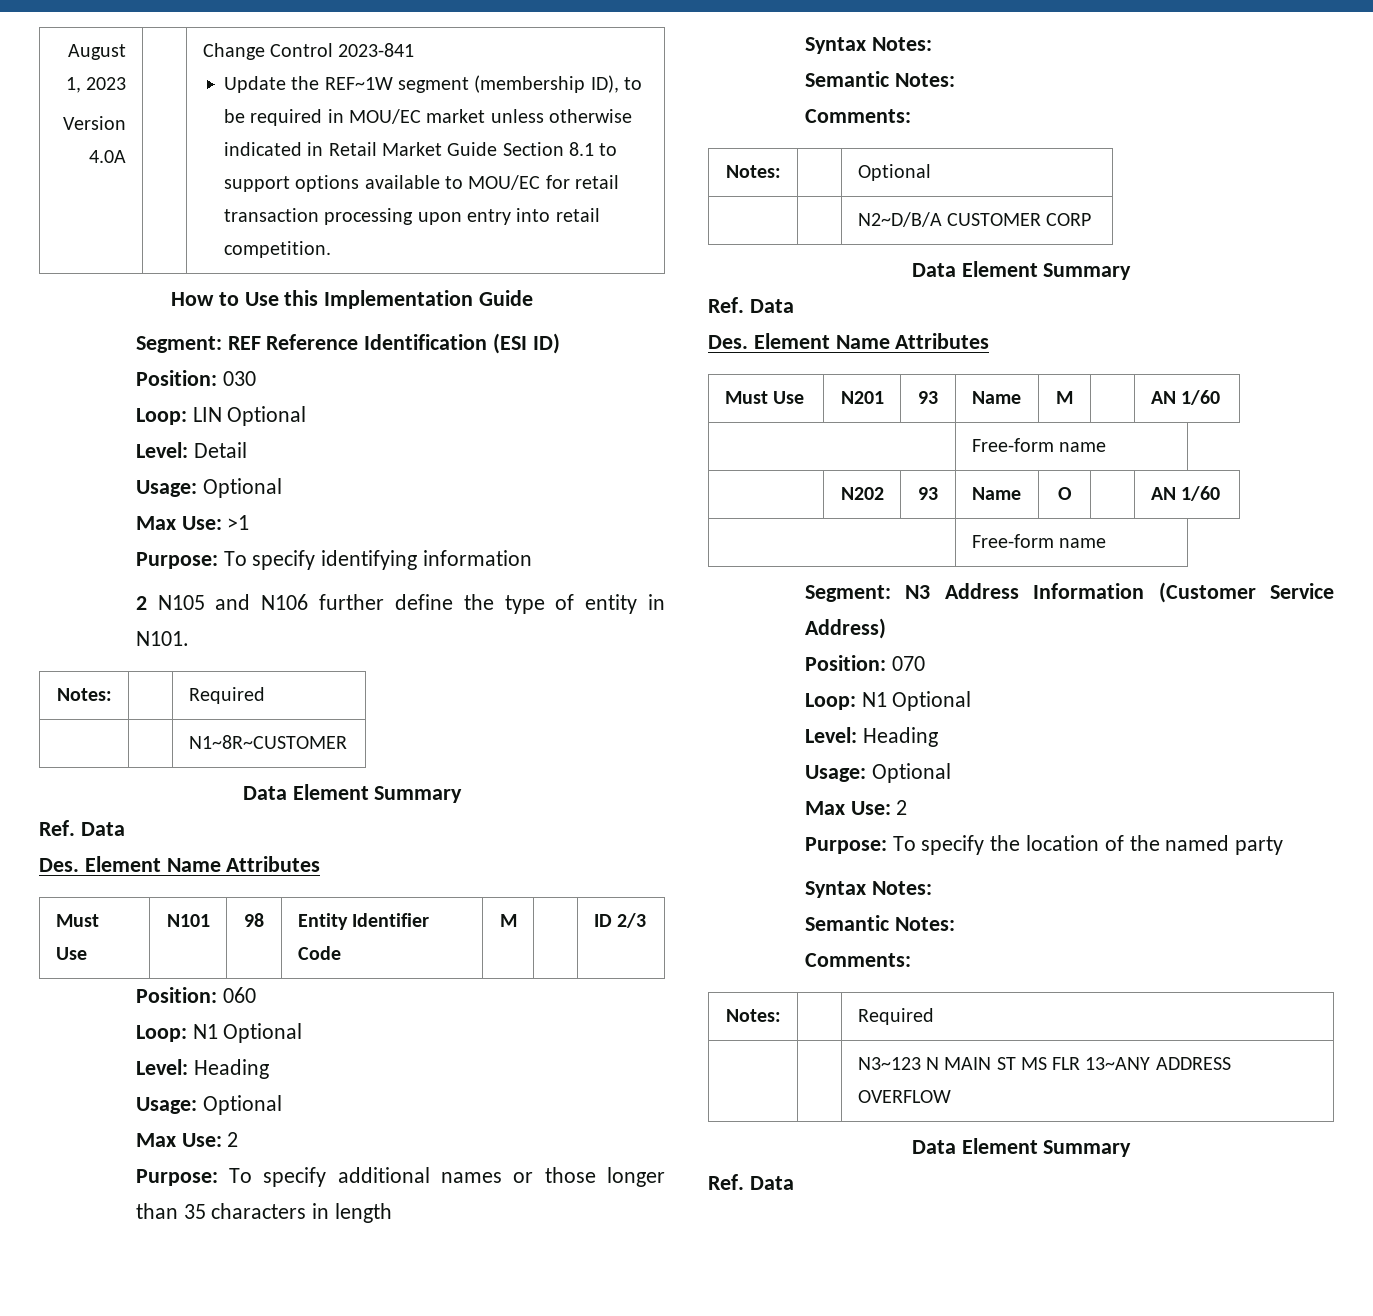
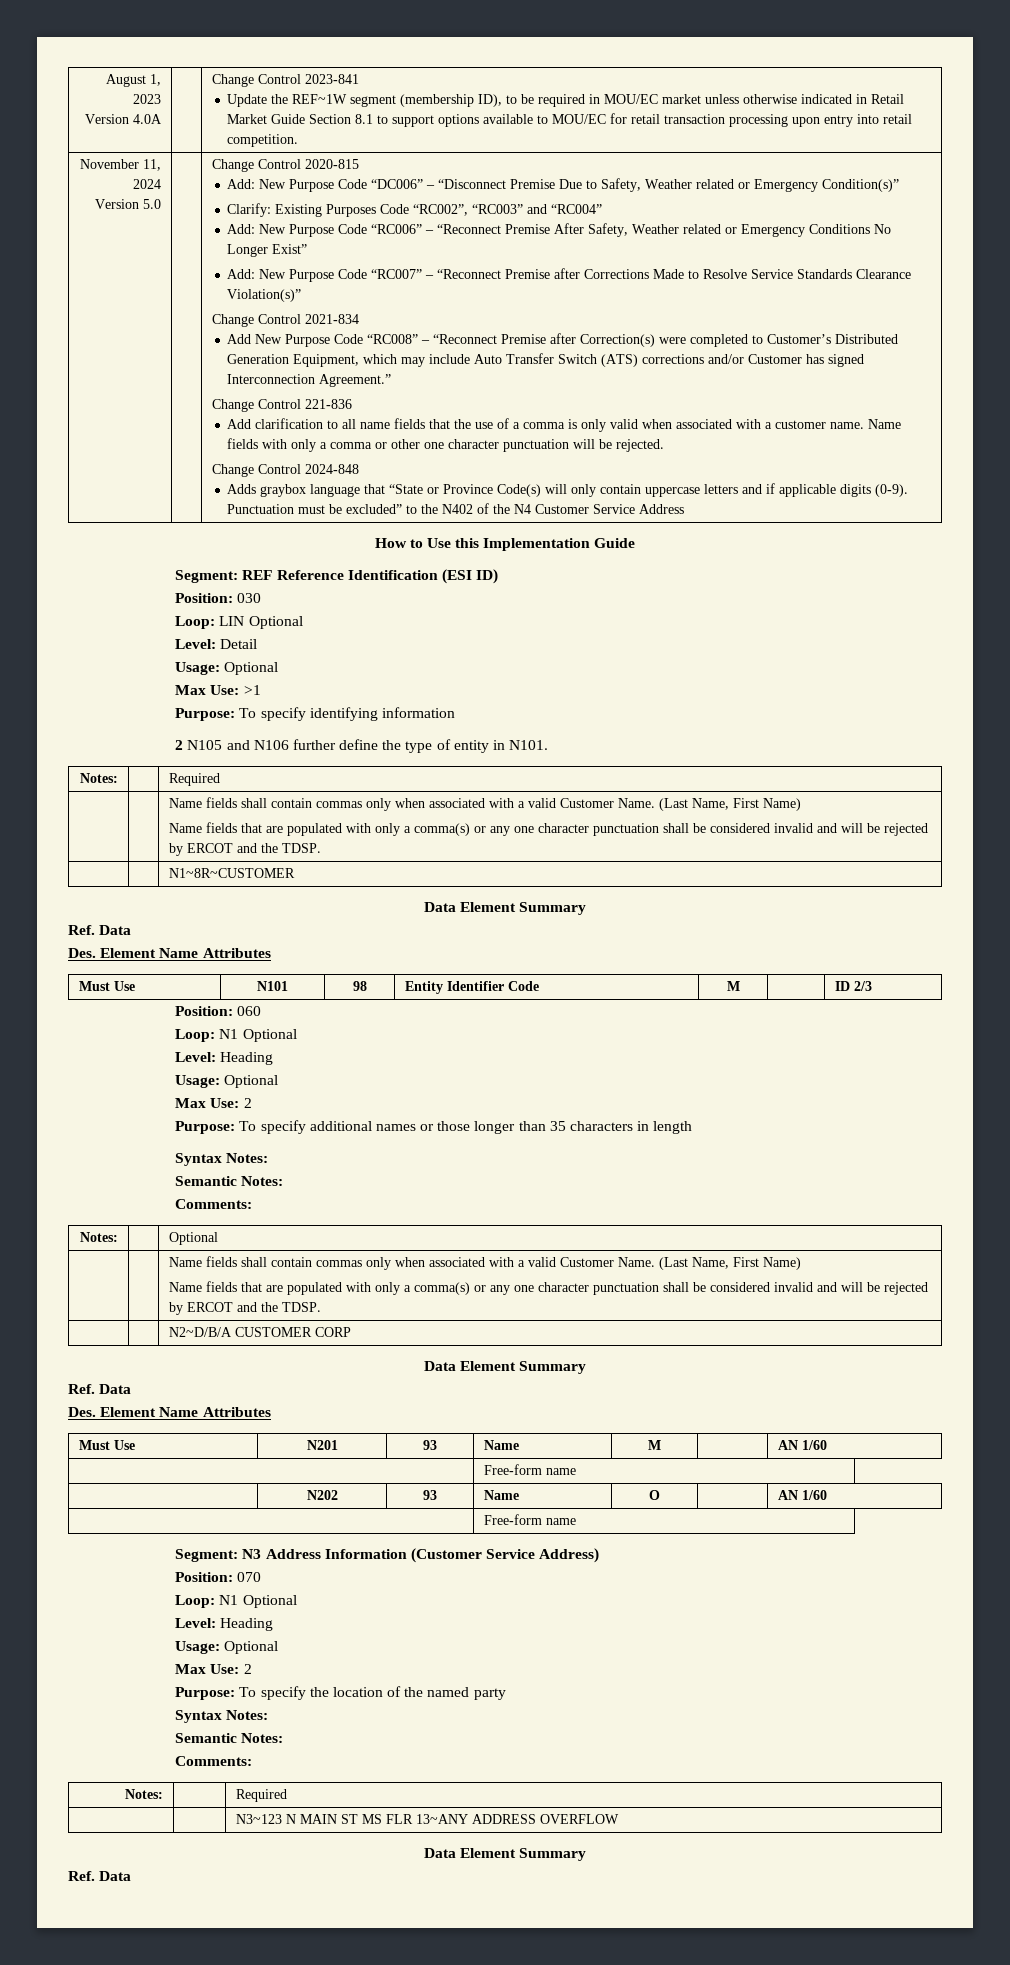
+ November 11, 2024
+ Version 5.0 | | Change Control 2020-815
+ Add: New Purpose Code “DC006” – “Disconnect Premise Due to Safety, Weather related or Emergency Condition(s)”
+ Clarify: Existing Purposes Code “RC002”, “RC003” and “RC004”
+ Add: New Purpose Code “RC006” – “Reconnect Premise After Safety, Weather related or Emergency Conditions No Longer Exist”
+ Add: New Purpose Code “RC007” – “Reconnect Premise after Corrections Made to Resolve Service Standards Clearance Violation(s)”
+ Change Control 2021-834
+ Add New Purpose Code “RC008” – “Reconnect Premise after Correction(s) were completed to Customer’s Distributed Generation Equipment, which may include Auto Transfer Switch (ATS) corrections and/or Customer has signed Interconnection Agreement.”
+ Change Control 221-836
+ Add clarification to all name fields that the use of a comma is only valid when associated with a customer name. Name fields with only a comma or other one character punctuation will be rejected.
+ Change Control 2024-848
+ Adds graybox language that “State or Province Code(s) will only contain uppercase letters and if applicable digits (0-9). Punctuation must be excluded” to the N402 of the N4 Customer Service Address
  2 N105 and N106 further define the type of entity in N101.
  Notes: | | Required
+ | | Name fields shall contain commas only when associated with a valid Customer Name. (Last Name, First Name)
+ Name fields that are populated with only a comma(s) or any one character punctuation shall be considered invalid and will be rejected by ERCOT and the TDSP.
  Notes: | | Optional
+ | | Name fields shall contain commas only when associated with a valid Customer Name. (Last Name, First Name)
+ Name fields that are populated with only a comma(s) or any one character punctuation shall be considered invalid and will be rejected by ERCOT and the TDSP.

